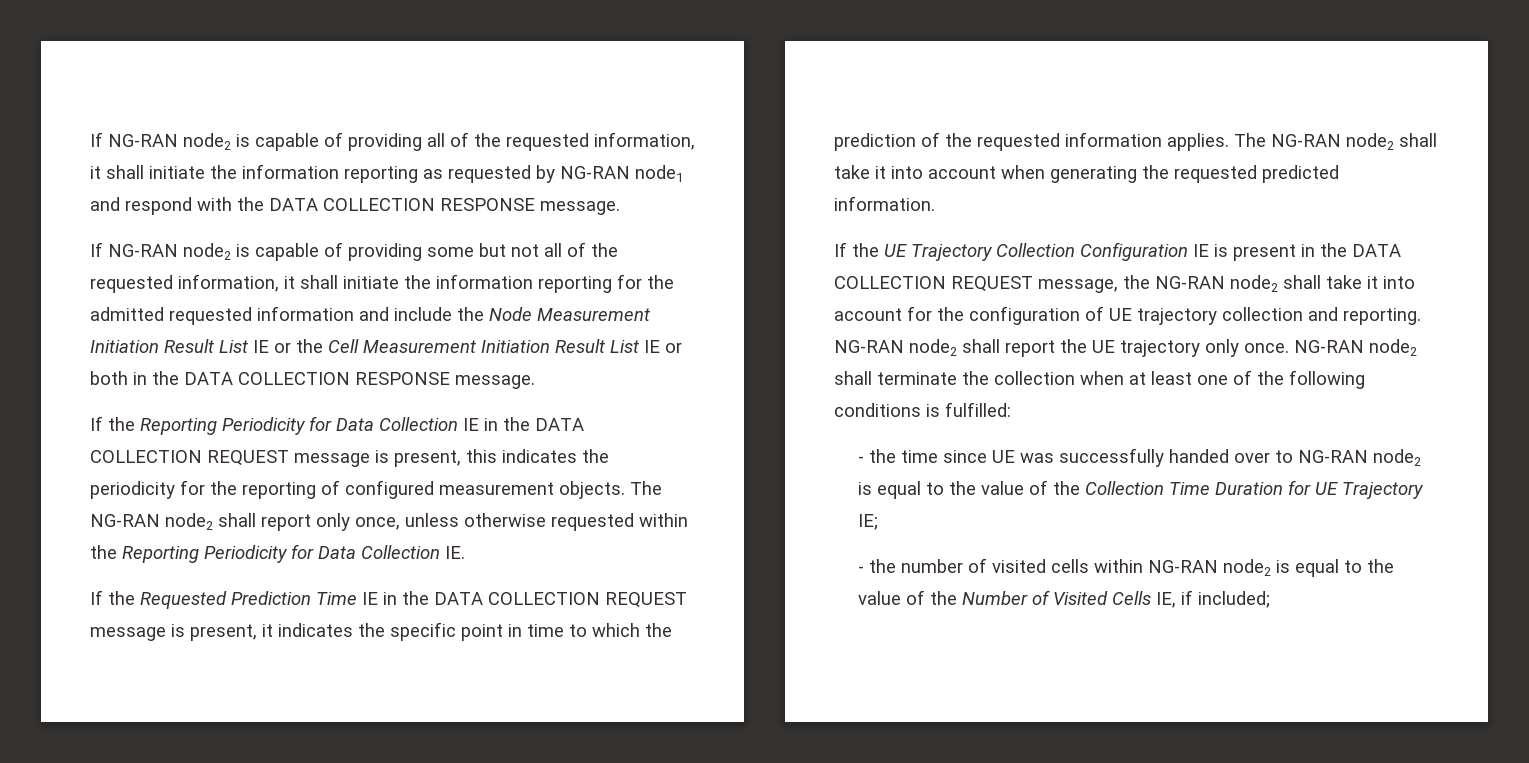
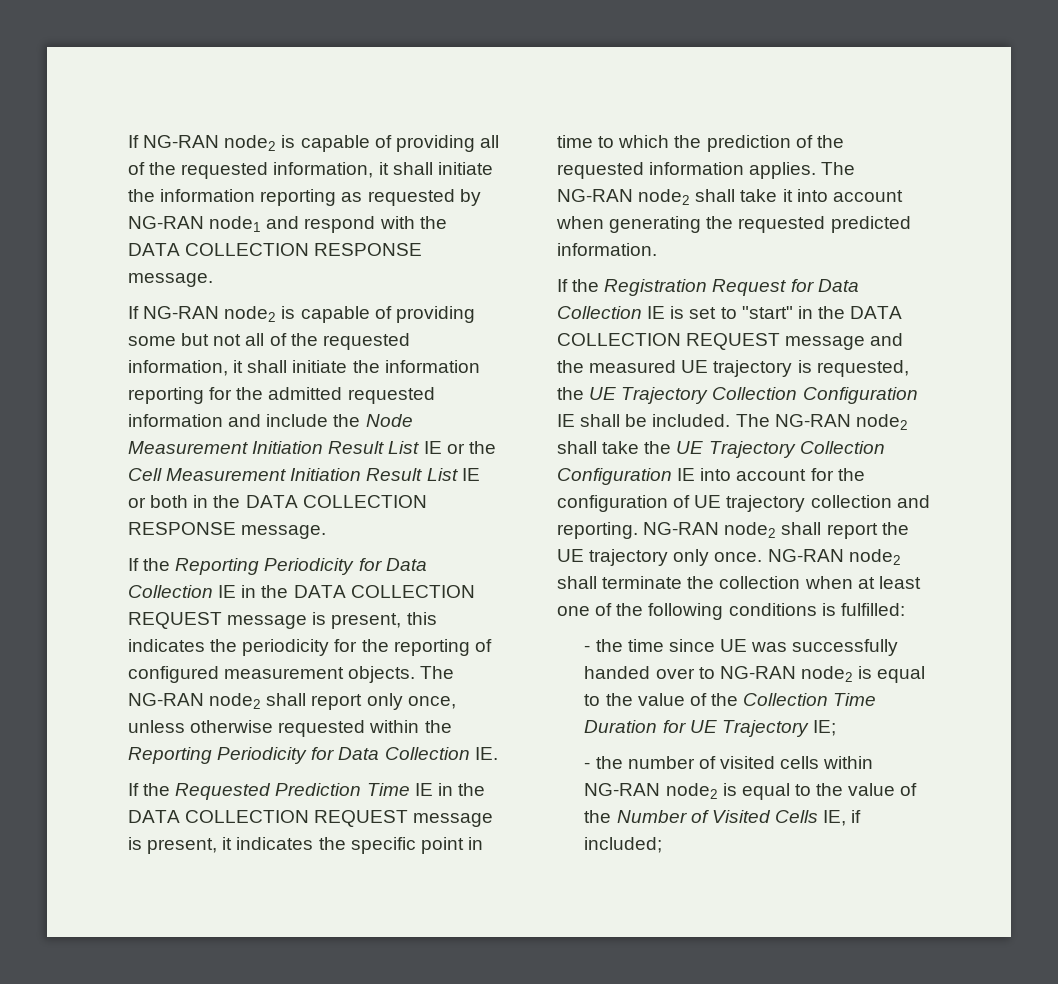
- If the UE Trajectory Collection Configuration IE is present in the DATA COLLECTION REQUEST message, the NG-RAN node2 shall take it into account for the configuration of UE trajectory collection and reporting.
+ If the Registration Request for Data Collection IE is set to "start" in the DATA COLLECTION REQUEST message and the measured UE trajectory is requested, the UE Trajectory Collection Configuration IE shall be included. The NG-RAN node2 shall take the UE Trajectory Collection Configuration IE into account for the configuration of UE trajectory collection and reporting.

